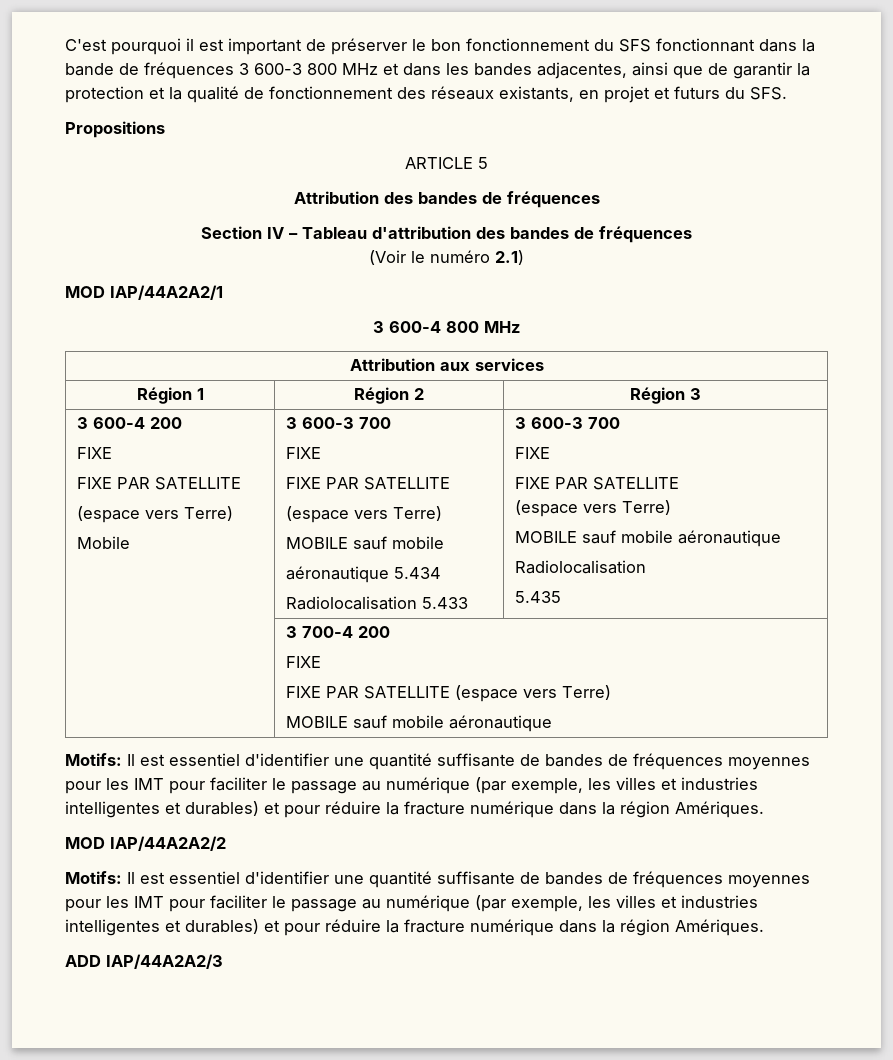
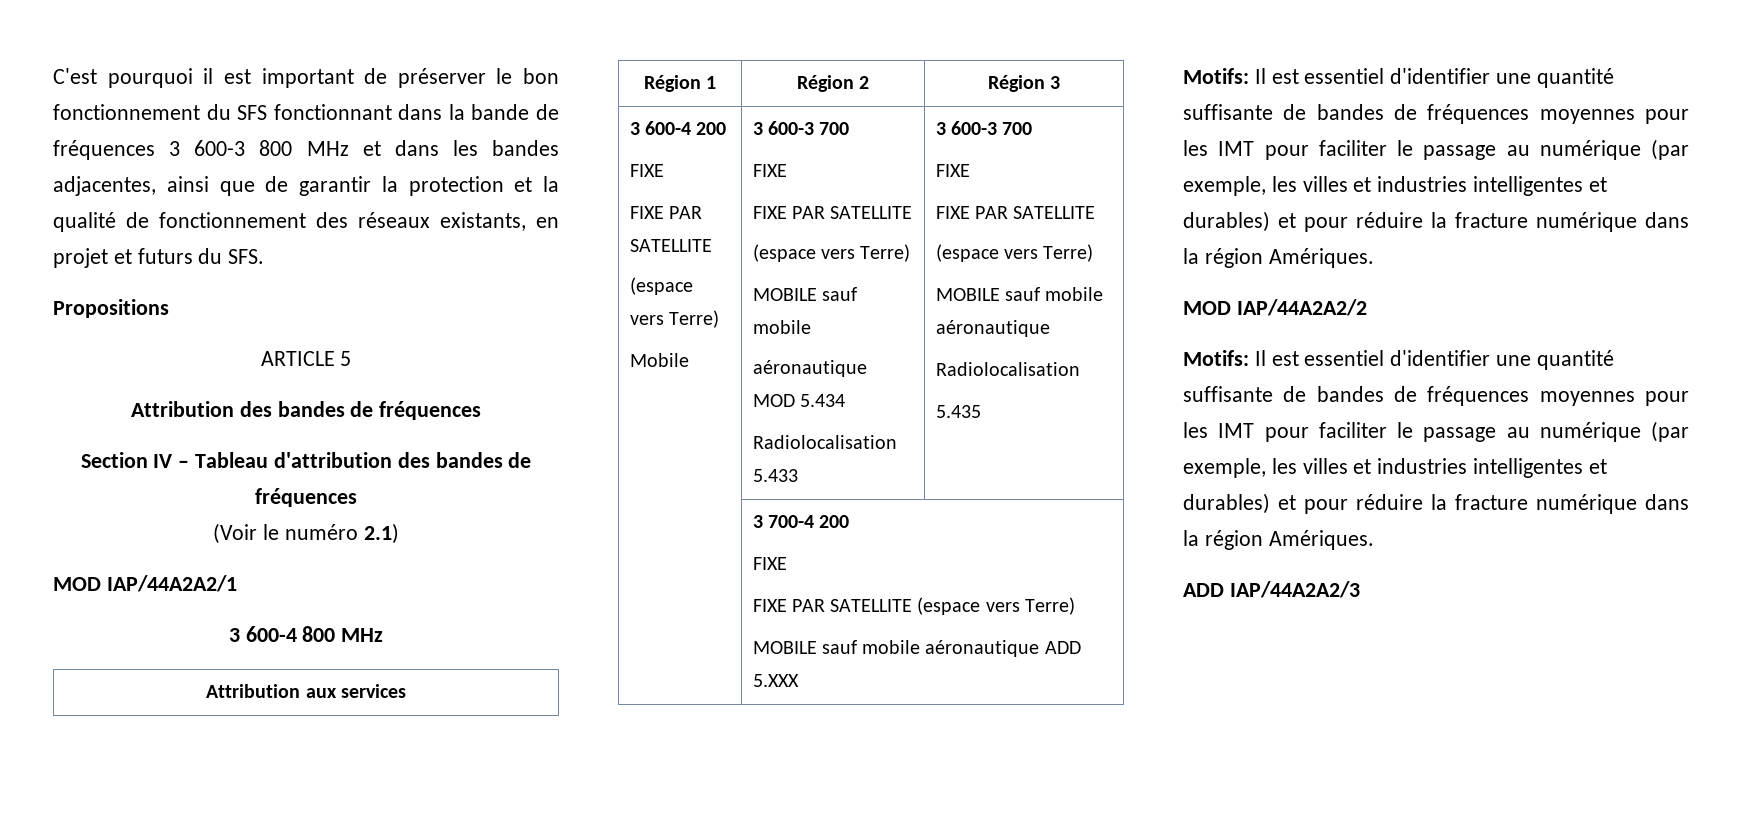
- aéronautique 5.434
+ aéronautique MOD 5.434
  | 3 700-4 200
  FIXE
  FIXE PAR SATELLITE (espace vers Terre)
- MOBILE sauf mobile aéronautique
+ MOBILE sauf mobile aéronautique ADD 5.XXX

